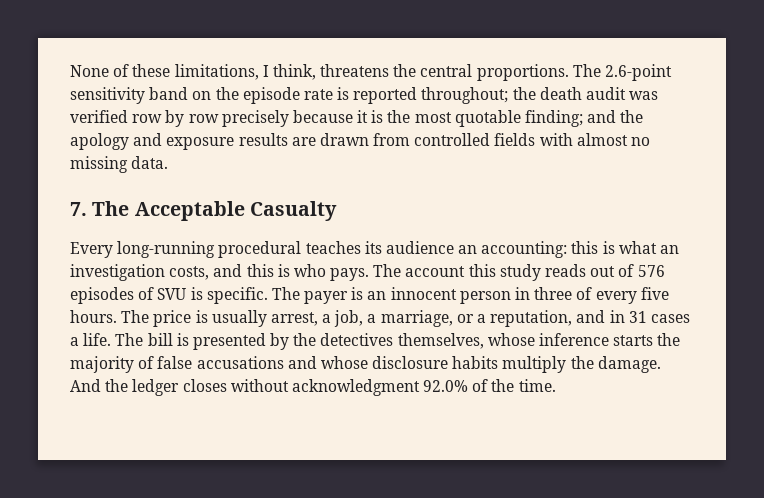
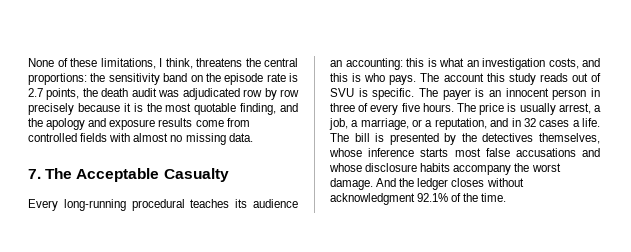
- None of these limitations, I think, threatens the central proportions. The 2.6-point sensitivity band on the episode rate is reported throughout; the death audit was verified row by row precisely because it is the most quotable finding; and the apology and exposure results are drawn from controlled fields with almost no missing data.
+ None of these limitations, I think, threatens the central proportions: the sensitivity band on the episode rate is 2.7 points, the death audit was adjudicated row by row precisely because it is the most quotable finding, and the apology and exposure results come from controlled fields with almost no missing data.
- The account this study reads out of 576 episodes of SVU is specific.
+ The account this study reads out of SVU is specific.
- The price is usually arrest, a job, a marriage, or a reputation, and in 31 cases a life.
+ The price is usually arrest, a job, a marriage, or a reputation, and in 32 cases a life.
- The bill is presented by the detectives themselves, whose inference starts the majority of false accusations and whose disclosure habits multiply the damage.
+ The bill is presented by the detectives themselves, whose inference starts most false accusations and whose disclosure habits accompany the worst damage.
- And the ledger closes without acknowledgment 92.0% of the time.
+ And the ledger closes without acknowledgment 92.1% of the time.

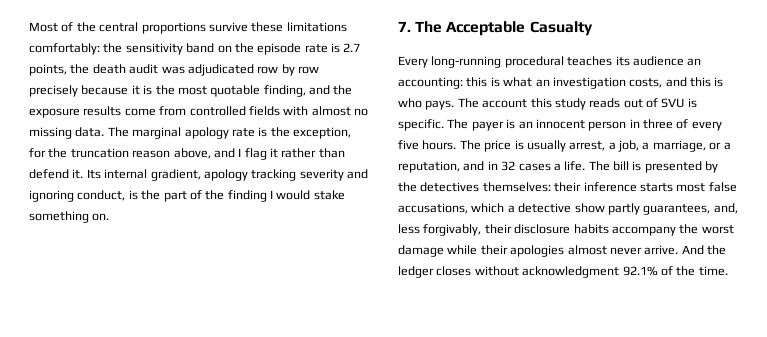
- None of these limitations, I think, threatens the central proportions: the sensitivity band on the episode rate is 2.7 points, the death audit was adjudicated row by row precisely because it is the most quotable finding, and the apology and exposure results come from controlled fields with almost no missing data.
+ Most of the central proportions survive these limitations comfortably: the sensitivity band on the episode rate is 2.7 points, the death audit was adjudicated row by row precisely because it is the most quotable finding, and the exposure results come from controlled fields with almost no missing data. The marginal apology rate is the exception, for the truncation reason above, and I flag it rather than defend it. Its internal gradient, apology tracking severity and ignoring conduct, is the part of the finding I would stake something on.
- The bill is presented by the detectives themselves, whose inference starts most false accusations and whose disclosure habits accompany the worst damage.
+ The bill is presented by the detectives themselves: their inference starts most false accusations, which a detective show partly guarantees, and, less forgivably, their disclosure habits accompany the worst damage while their apologies almost never arrive.

